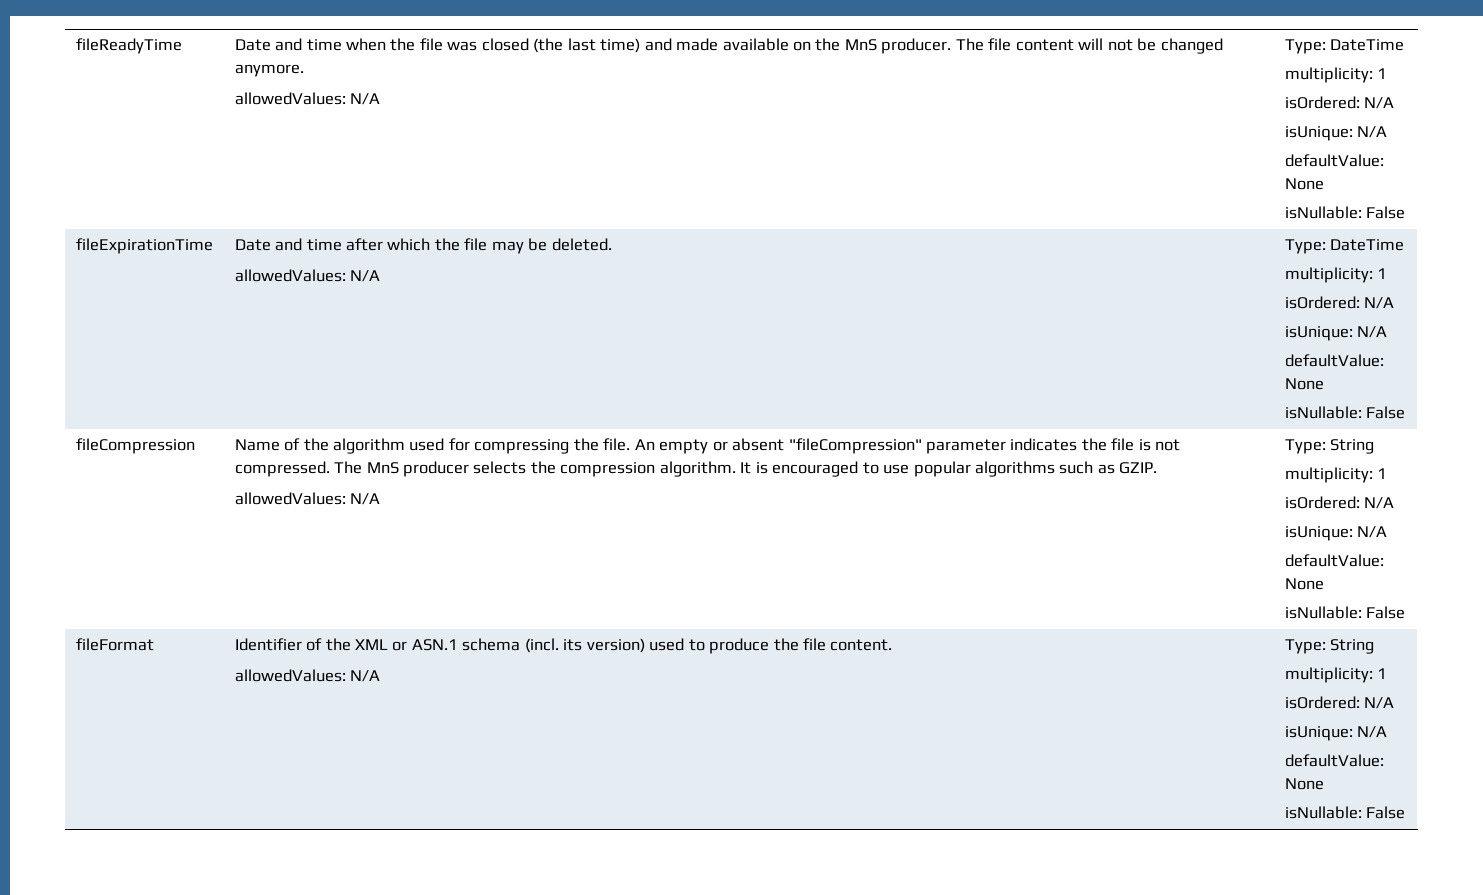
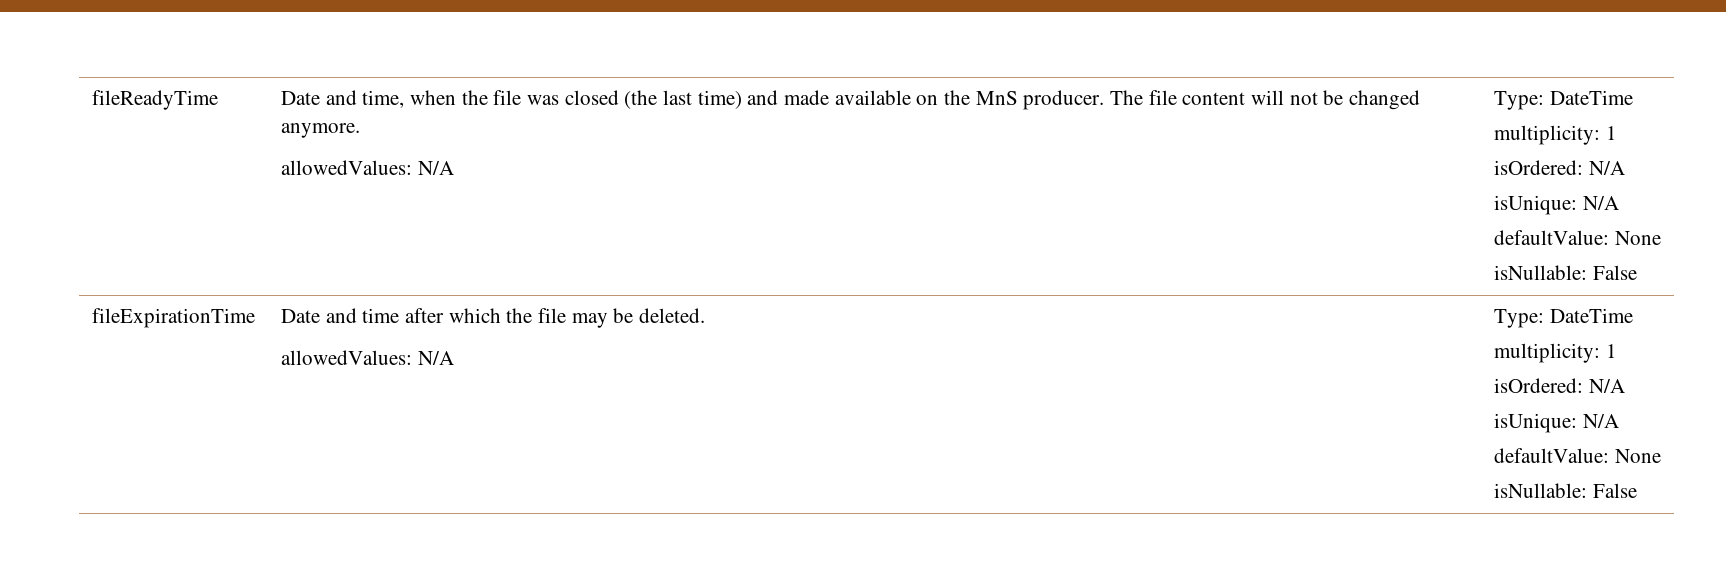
- Date and time when the file was closed (the last time) and made available on the MnS producer.
+ Date and time, when the file was closed (the last time) and made available on the MnS producer.
- fileCompression | Name of the algorithm used for compressing the file. An empty or absent "fileCompression" parameter indicates the file is not compressed. The MnS producer selects the compression algorithm. It is encouraged to use popular algorithms such as GZIP.
- allowedValues: N/A | Type: String
- multiplicity: 1
- isOrdered: N/A
- isUnique: N/A
- defaultValue: None
- isNullable: False
- fileFormat | Identifier of the XML or ASN.1 schema (incl. its version) used to produce the file content.
- allowedValues: N/A | Type: String
- multiplicity: 1
- isOrdered: N/A
- isUnique: N/A
- defaultValue: None
- isNullable: False

